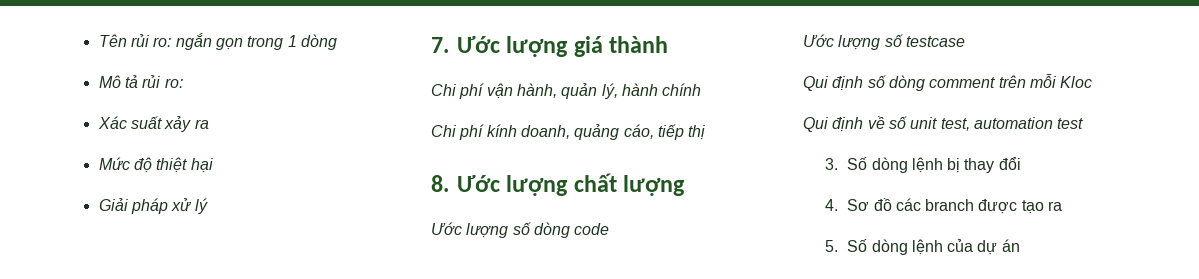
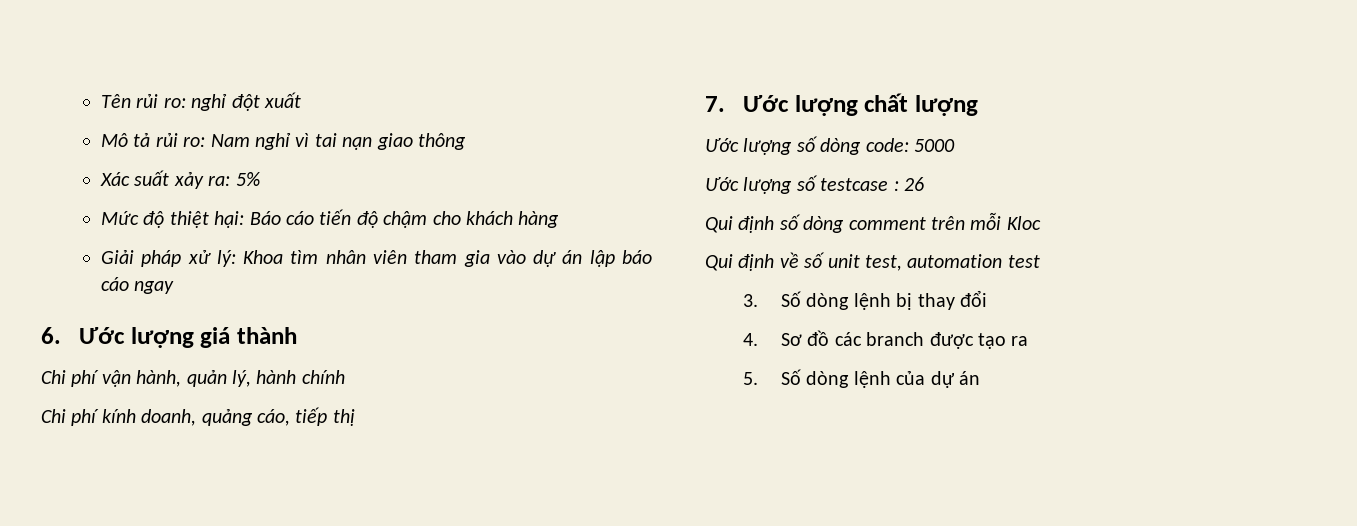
- Tên rủi ro: ngắn gọn trong 1 dòng
+ Tên rủi ro: nghỉ đột xuất
- Mô tả rủi ro:
+ Mô tả rủi ro: Nam nghỉ vì tai nạn giao thông
- Xác suất xảy ra
+ Xác suất xảy ra: 5%
- Mức độ thiệt hại
- Giải pháp xử lý
- 7. Ước lượng giá thành
+ Mức độ thiệt hại: Báo cáo tiến độ chậm cho khách hàng
+ Giải pháp xử lý: Khoa tìm nhân viên tham gia vào dự án lập báo cáo ngay
+ 6. Ước lượng giá thành
- 8. Ước lượng chất lượng
+ 7. Ước lượng chất lượng
- Ước lượng số dòng code
+ Ước lượng số dòng code: 5000
- Ước lượng số testcase
+ Ước lượng số testcase : 26

